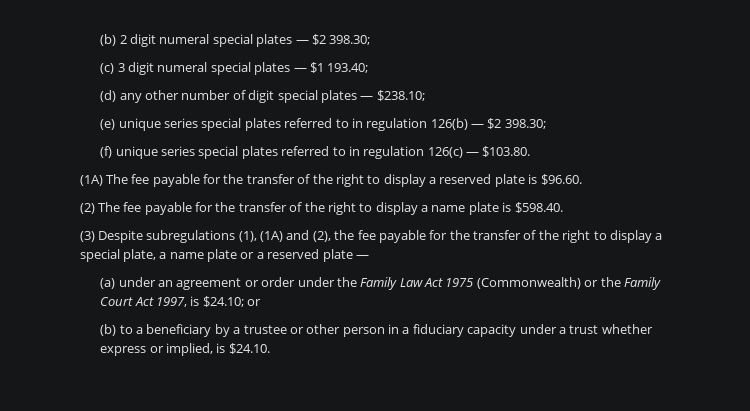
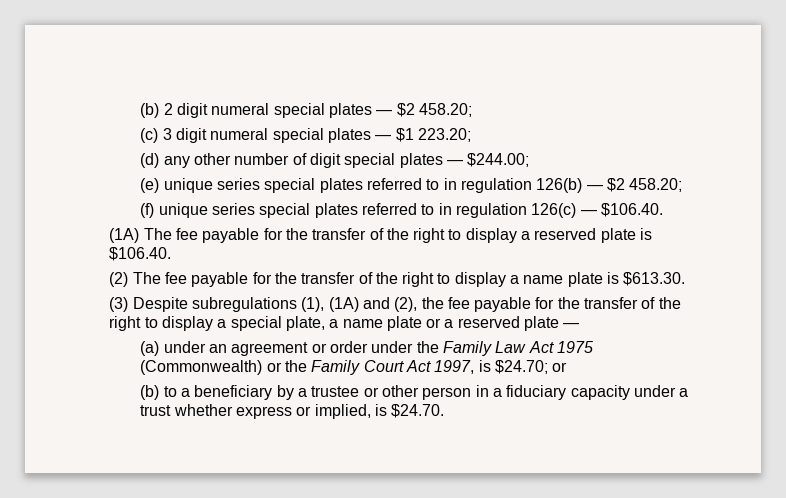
- (b) 2 digit numeral special plates — $2 398.30;
+ (b) 2 digit numeral special plates — $2 458.20;
- (c) 3 digit numeral special plates — $1 193.40;
+ (c) 3 digit numeral special plates — $1 223.20;
- (d) any other number of digit special plates — $238.10;
+ (d) any other number of digit special plates — $244.00;
- (e) unique series special plates referred to in regulation 126(b) — $2 398.30;
+ (e) unique series special plates referred to in regulation 126(b) — $2 458.20;
- (f) unique series special plates referred to in regulation 126(c) — $103.80.
+ (f) unique series special plates referred to in regulation 126(c) — $106.40.
- (1A) The fee payable for the transfer of the right to display a reserved plate is $96.60.
+ (1A) The fee payable for the transfer of the right to display a reserved plate is $106.40.
- (2) The fee payable for the transfer of the right to display a name plate is $598.40.
+ (2) The fee payable for the transfer of the right to display a name plate is $613.30.
- (a) under an agreement or order under the Family Law Act 1975 (Commonwealth) or the Family Court Act 1997, is $24.10; or
+ (a) under an agreement or order under the Family Law Act 1975 (Commonwealth) or the Family Court Act 1997, is $24.70; or
- (b) to a beneficiary by a trustee or other person in a fiduciary capacity under a trust whether express or implied, is $24.10.
+ (b) to a beneficiary by a trustee or other person in a fiduciary capacity under a trust whether express or implied, is $24.70.

